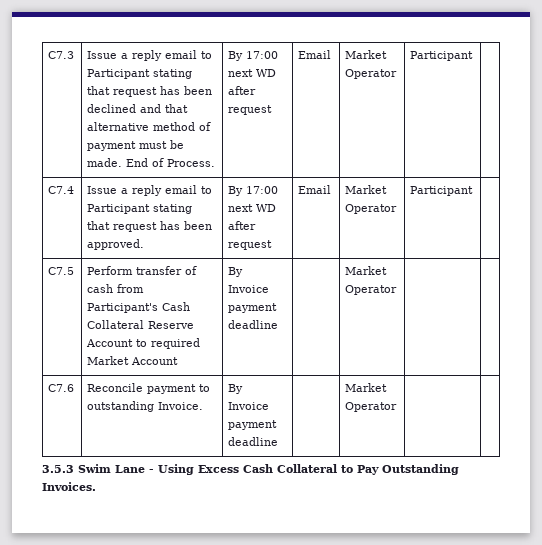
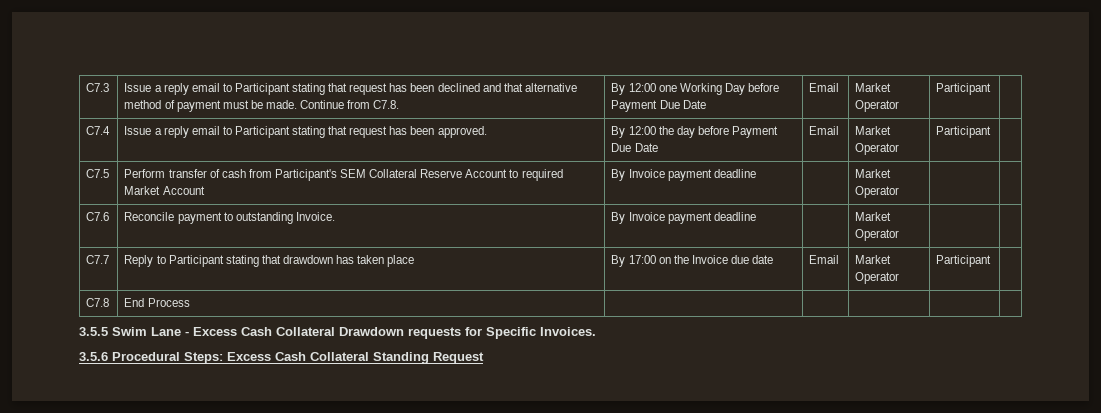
- C7.3 | Issue a reply email to Participant stating that request has been declined and that alternative method of payment must be made. End of Process. | By 17:00 next WD after request | Email | Market Operator | Participant |
+ C7.3 | Issue a reply email to Participant stating that request has been declined and that alternative method of payment must be made. Continue from C7.8. | By 12:00 one Working Day before Payment Due Date | Email | Market Operator | Participant |
- C7.4 | Issue a reply email to Participant stating that request has been approved. | By 17:00 next WD after request | Email | Market Operator | Participant |
+ C7.4 | Issue a reply email to Participant stating that request has been approved. | By 12:00 the day before Payment Due Date | Email | Market Operator | Participant |
- C7.5 | Perform transfer of cash from Participant's Cash Collateral Reserve Account to required Market Account | By Invoice payment deadline | | Market Operator | |
+ C7.5 | Perform transfer of cash from Participant's SEM Collateral Reserve Account to required Market Account | By Invoice payment deadline | | Market Operator | |
- 3.5.3 Swim Lane - Using Excess Cash Collateral to Pay Outstanding Invoices.
+ C7.7 | Reply to Participant stating that drawdown has taken place | By 17:00 on the Invoice due date | Email | Market Operator | Participant |
+ C7.8 | End Process | | | | |
+ 3.5.5 Swim Lane - Excess Cash Collateral Drawdown requests for Specific Invoices.
+ 3.5.6 Procedural Steps: Excess Cash Collateral Standing Request

